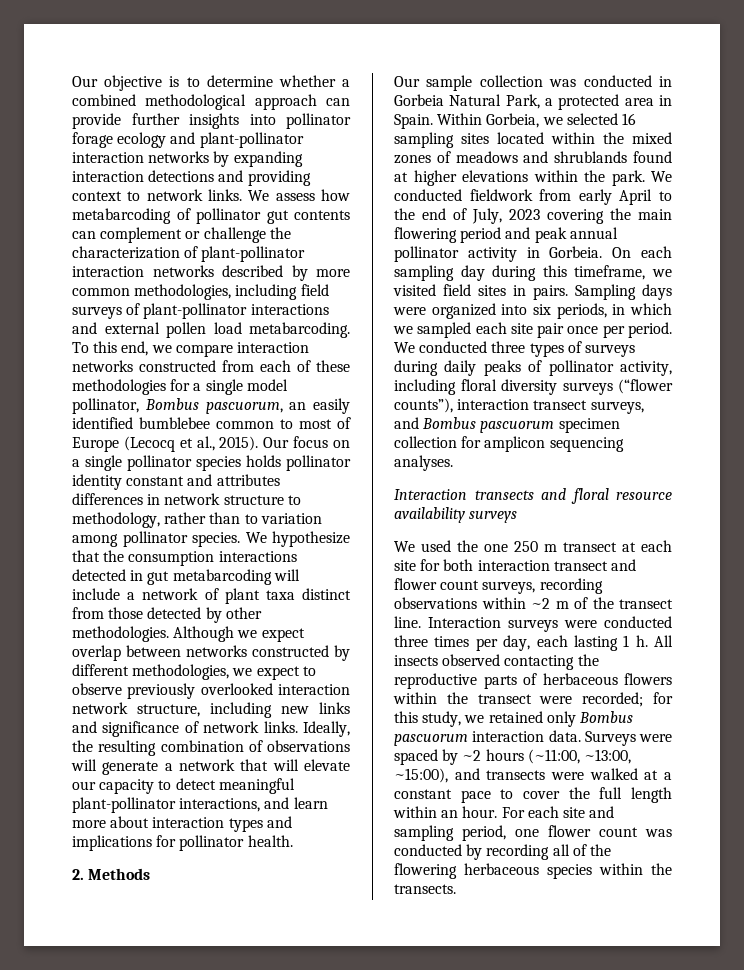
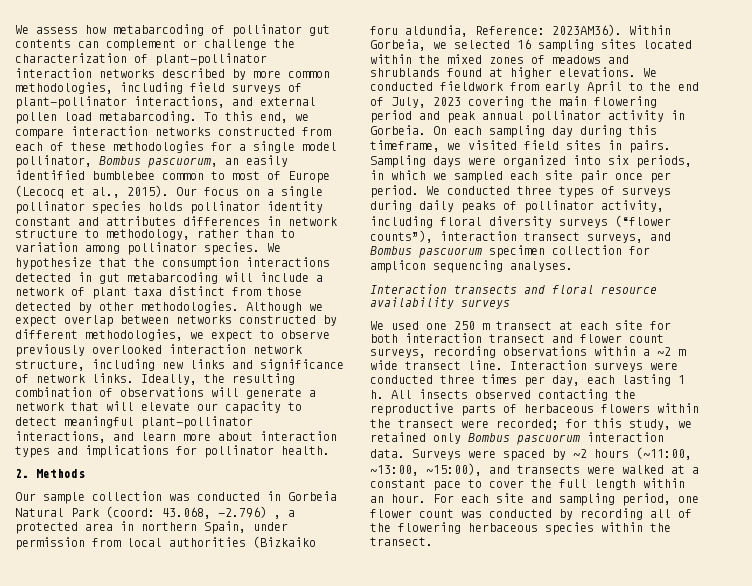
- Our objective is to determine whether a combined methodological approach can provide further insights into pollinator forage ecology and plant-pollinator interaction networks by expanding interaction detections and providing context to network links. We assess how metabarcoding of pollinator gut contents can complement or challenge the characterization of plant-pollinator interaction networks described by more common methodologies, including field surveys of plant-pollinator interactions and external pollen load metabarcoding.
+ We assess how metabarcoding of pollinator gut contents can complement or challenge the characterization of plant-pollinator interaction networks described by more common methodologies, including field surveys of plant-pollinator interactions, and external pollen load metabarcoding.
- Our sample collection was conducted in Gorbeia Natural Park, a protected area in Spain.
+ Our sample collection was conducted in Gorbeia Natural Park (coord: 43.068, -2.796) , a protected area in northern Spain, under permission from local authorities (Bizkaiko foru aldundia, Reference: 2023AM36).
- Within Gorbeia, we selected 16 sampling sites located within the mixed zones of meadows and shrublands found at higher elevations within the park.
+ Within Gorbeia, we selected 16 sampling sites located within the mixed zones of meadows and shrublands found at higher elevations.
- We used the one 250 m transect at each site for both interaction transect and flower count surveys, recording observations within ~2 m of the transect line.
+ We used one 250 m transect at each site for both interaction transect and flower count surveys, recording observations within a ~2 m wide transect line.
- For each site and sampling period, one flower count was conducted by recording all of the flowering herbaceous species within the transects.
+ For each site and sampling period, one flower count was conducted by recording all of the flowering herbaceous species within the transect.

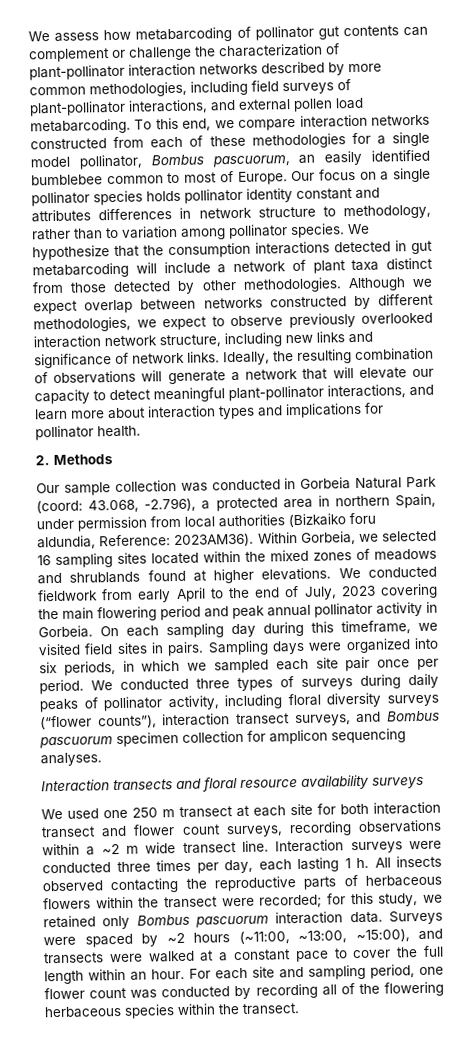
- To this end, we compare interaction networks constructed from each of these methodologies for a single model pollinator, Bombus pascuorum, an easily identified bumblebee common to most of Europe (Lecocq et al., 2015).
+ To this end, we compare interaction networks constructed from each of these methodologies for a single model pollinator, Bombus pascuorum, an easily identified bumblebee common to most of Europe.
- Our sample collection was conducted in Gorbeia Natural Park (coord: 43.068, -2.796) , a protected area in northern Spain, under permission from local authorities (Bizkaiko foru aldundia, Reference: 2023AM36).
+ Our sample collection was conducted in Gorbeia Natural Park (coord: 43.068, -2.796), a protected area in northern Spain, under permission from local authorities (Bizkaiko foru aldundia, Reference: 2023AM36).

